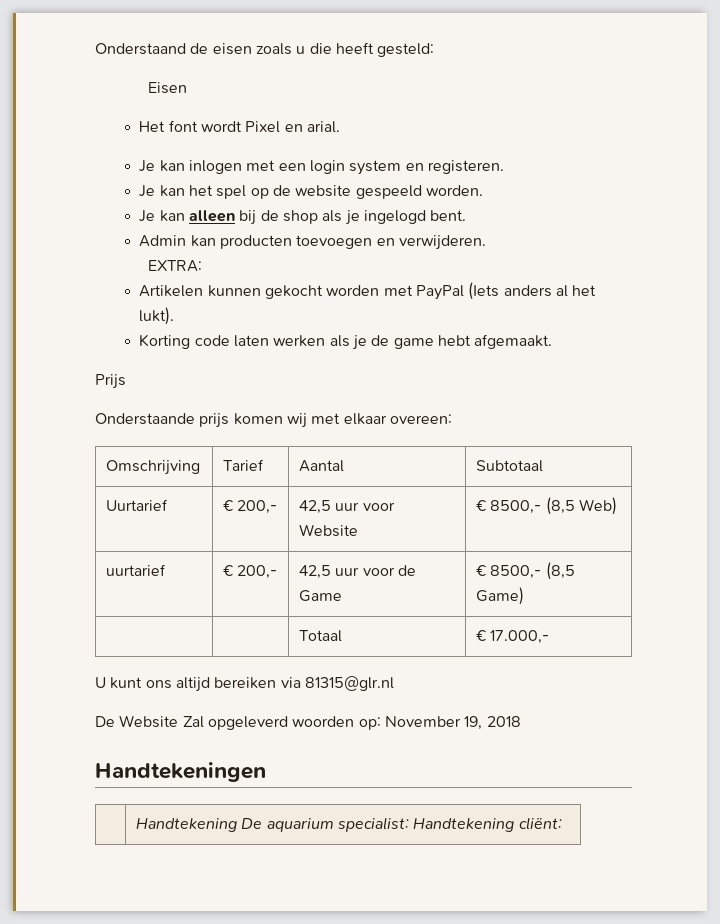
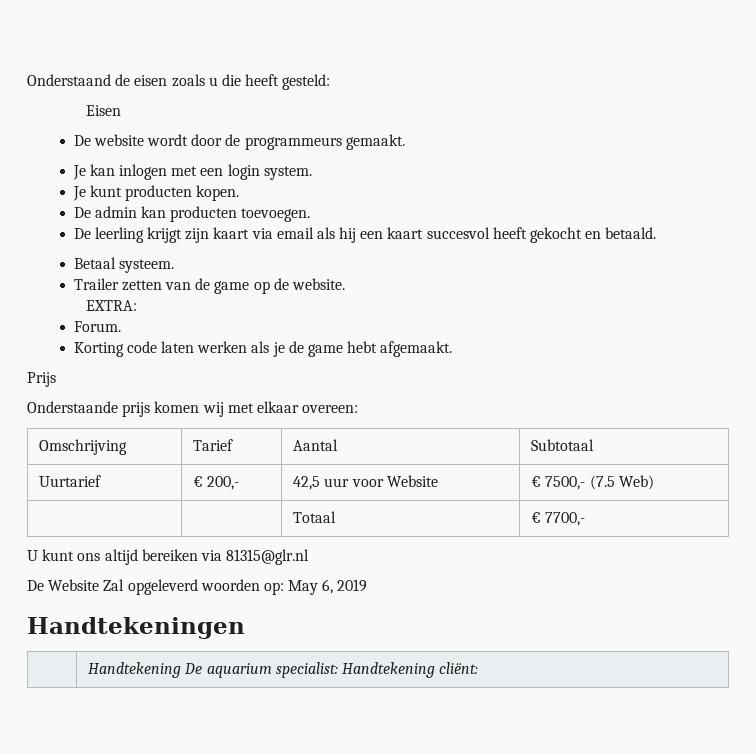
- Het font wordt Pixel en arial.
+ De website wordt door de programmeurs gemaakt.
- Je kan inlogen met een login system en registeren.
- Je kan het spel op de website gespeeld worden.
- Je kan alleen bij de shop als je ingelogd bent.
- Admin kan producten toevoegen en verwijderen.
+ Je kan inlogen met een login system.
+ Je kunt producten kopen.
+ De admin kan producten toevoegen.
+ De leerling krijgt zijn kaart via email als hij een kaart succesvol heeft gekocht en betaald.
+ Betaal systeem.
+ Trailer zetten van de game op de website.
  EXTRA:
- Artikelen kunnen gekocht worden met PayPal (Iets anders al het lukt).
+ Forum.
- Uurtarief | € 200,- | 42,5 uur voor Website | € 8500,- (8,5 Web)
+ Uurtarief | € 200,- | 42,5 uur voor Website | € 7500,- (7.5 Web)
- uurtarief | € 200,- | 42,5 uur voor de Game | € 8500,- (8,5 Game)
- | | Totaal | € 17.000,-
+ | | Totaal | € 7700,-
- De Website Zal opgeleverd woorden op: November 19, 2018
+ De Website Zal opgeleverd woorden op: May 6, 2019

